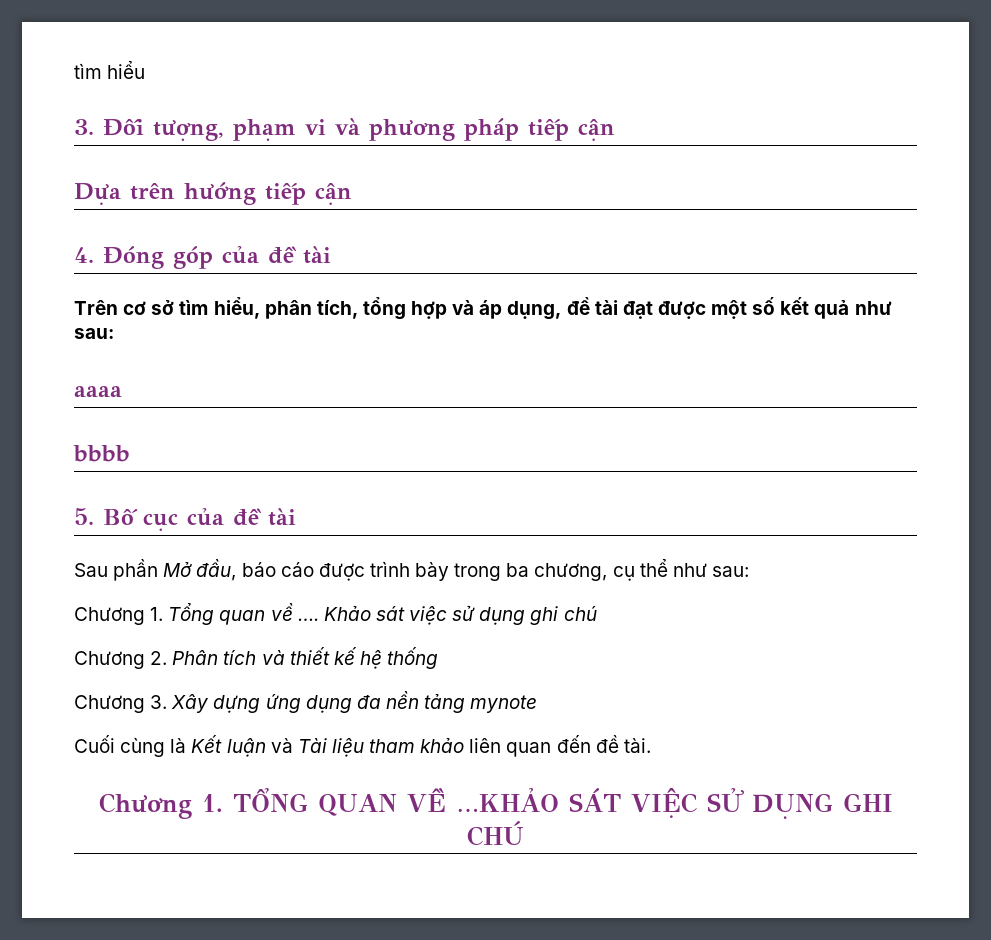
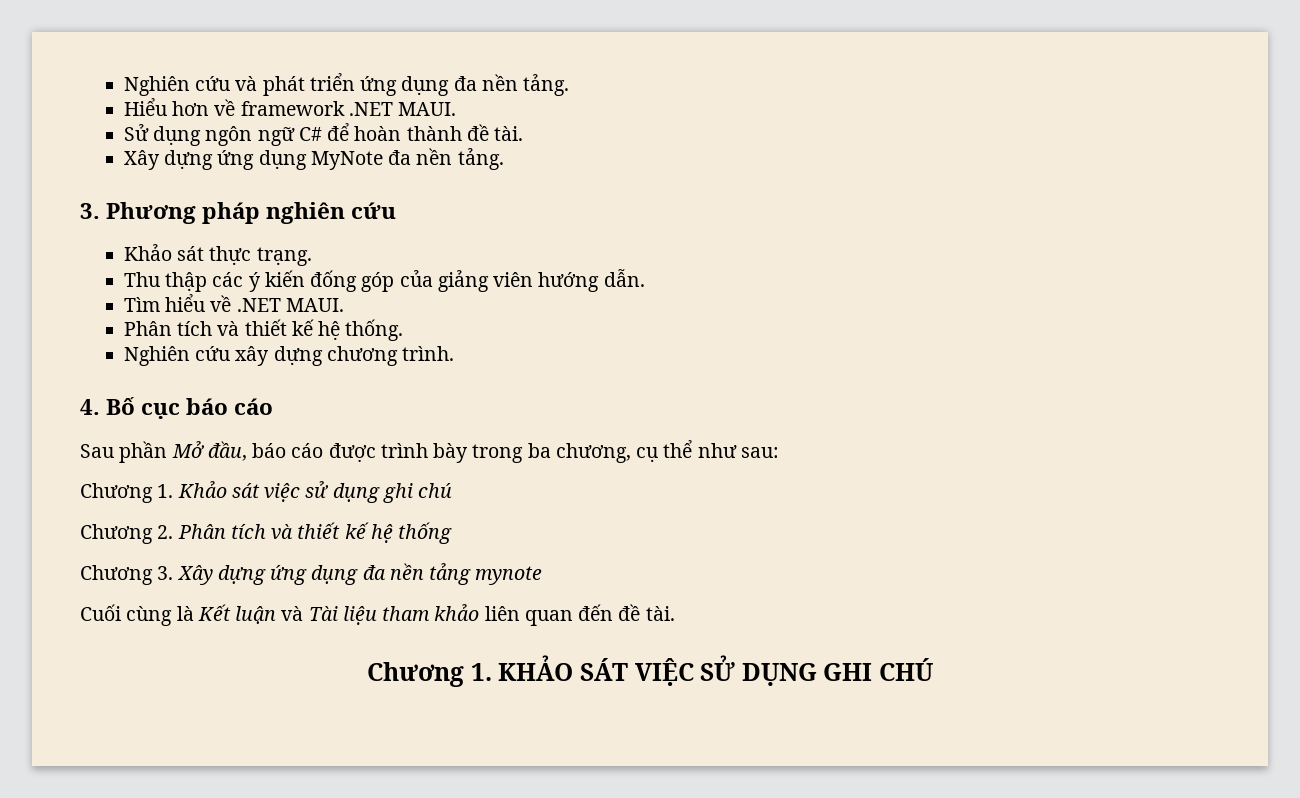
- tìm hiểu
- 3. Đối tượng, phạm vi và phương pháp tiếp cận
- Dựa trên hướng tiếp cận
- 4. Đóng góp của đề tài
- Trên cơ sở tìm hiểu, phân tích, tổng hợp và áp dụng, đề tài đạt được một số kết quả như sau:
- aaaa
- bbbb
- 5. Bố cục của đề tài
+ Nghiên cứu và phát triển ứng dụng đa nền tảng.
+ Hiểu hơn về framework .NET MAUI.
+ Sử dụng ngôn ngữ C# để hoàn thành đề tài.
+ Xây dựng ứng dụng MyNote đa nền tảng.
+ 3. Phương pháp nghiên cứu
+ Khảo sát thực trạng.
+ Thu thập các ý kiến đống góp của giảng viên hướng dẫn.
+ Tìm hiểu về .NET MAUI.
+ Phân tích và thiết kế hệ thống.
+ Nghiên cứu xây dựng chương trình.
+ 4. Bố cục báo cáo
- Chương 1. Tổng quan về …. Khảo sát việc sử dụng ghi chú
+ Chương 1. Khảo sát việc sử dụng ghi chú
- Chương 1. TỔNG QUAN VỀ …KHẢO SÁT VIỆC SỬ DỤNG GHI CHÚ
+ Chương 1. KHẢO SÁT VIỆC SỬ DỤNG GHI CHÚ

